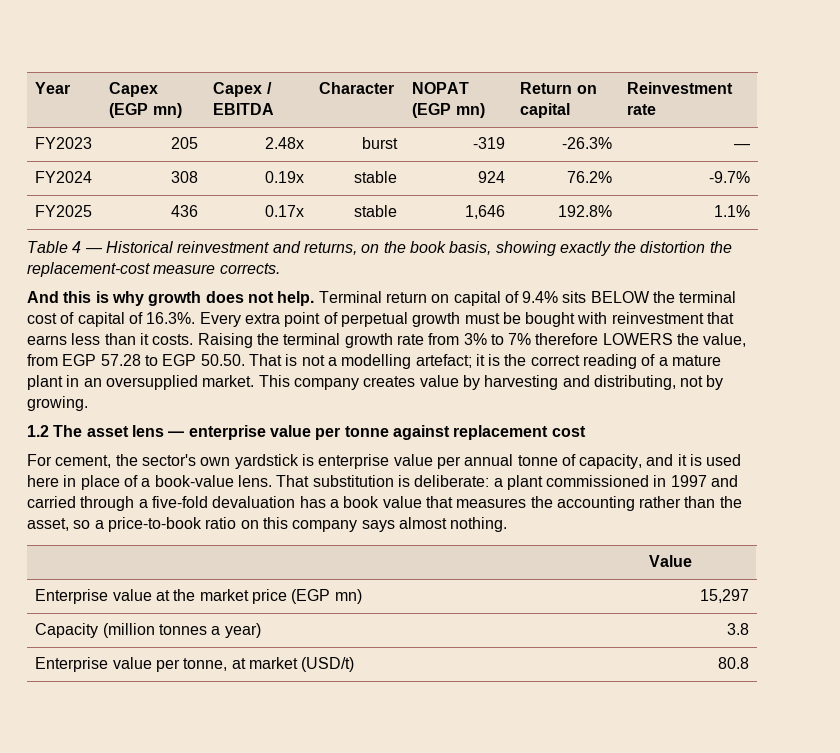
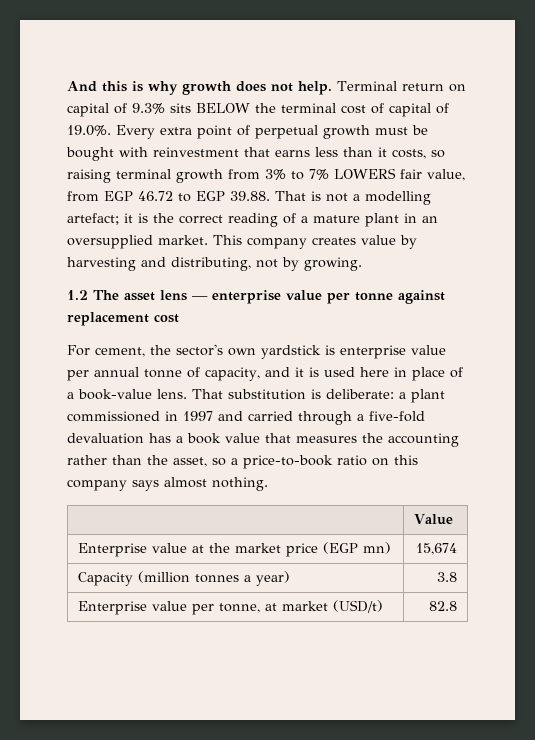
- Year | Capex (EGP mn) | Capex / EBITDA | Character | NOPAT (EGP mn) | Return on capital | Reinvestment rate
- FY2023 | 205 | 2.48x | burst | -319 | -26.3% | —
- FY2024 | 308 | 0.19x | stable | 924 | 76.2% | -9.7%
- FY2025 | 436 | 0.17x | stable | 1,646 | 192.8% | 1.1%
- Table 4 — Historical reinvestment and returns, on the book basis, showing exactly the distortion the replacement-cost measure corrects.
- Terminal return on capital of 9.4% sits BELOW the terminal cost of capital of 16.3%. Every extra point of perpetual growth must be bought with reinvestment that earns less than it costs. Raising the terminal growth rate from 3% to 7% therefore LOWERS the value, from EGP 57.28 to EGP 50.50. That is not a modelling artefact; it is the correct reading of a mature plant in an oversupplied market.
+ Terminal return on capital of 9.3% sits BELOW the terminal cost of capital of 19.0%. Every extra point of perpetual growth must be bought with reinvestment that earns less than it costs, so raising terminal growth from 3% to 7% LOWERS fair value, from EGP 46.72 to EGP 39.88. That is not a modelling artefact; it is the correct reading of a mature plant in an oversupplied market.
- Enterprise value at the market price (EGP mn) | 15,297
+ Enterprise value at the market price (EGP mn) | 15,674
- Enterprise value per tonne, at market (USD/t) | 80.8
+ Enterprise value per tonne, at market (USD/t) | 82.8

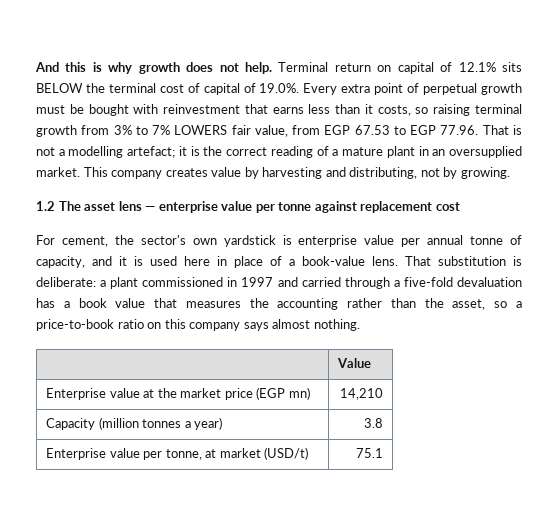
- Terminal return on capital of 9.3% sits BELOW the terminal cost of capital of 19.0%. Every extra point of perpetual growth must be bought with reinvestment that earns less than it costs, so raising terminal growth from 3% to 7% LOWERS fair value, from EGP 46.72 to EGP 39.88. That is not a modelling artefact;
+ Terminal return on capital of 12.1% sits BELOW the terminal cost of capital of 19.0%. Every extra point of perpetual growth must be bought with reinvestment that earns less than it costs, so raising terminal growth from 3% to 7% LOWERS fair value, from EGP 67.53 to EGP 77.96. That is not a modelling artefact;
- Enterprise value at the market price (EGP mn) | 15,674
+ Enterprise value at the market price (EGP mn) | 14,210
- Enterprise value per tonne, at market (USD/t) | 82.8
+ Enterprise value per tonne, at market (USD/t) | 75.1

